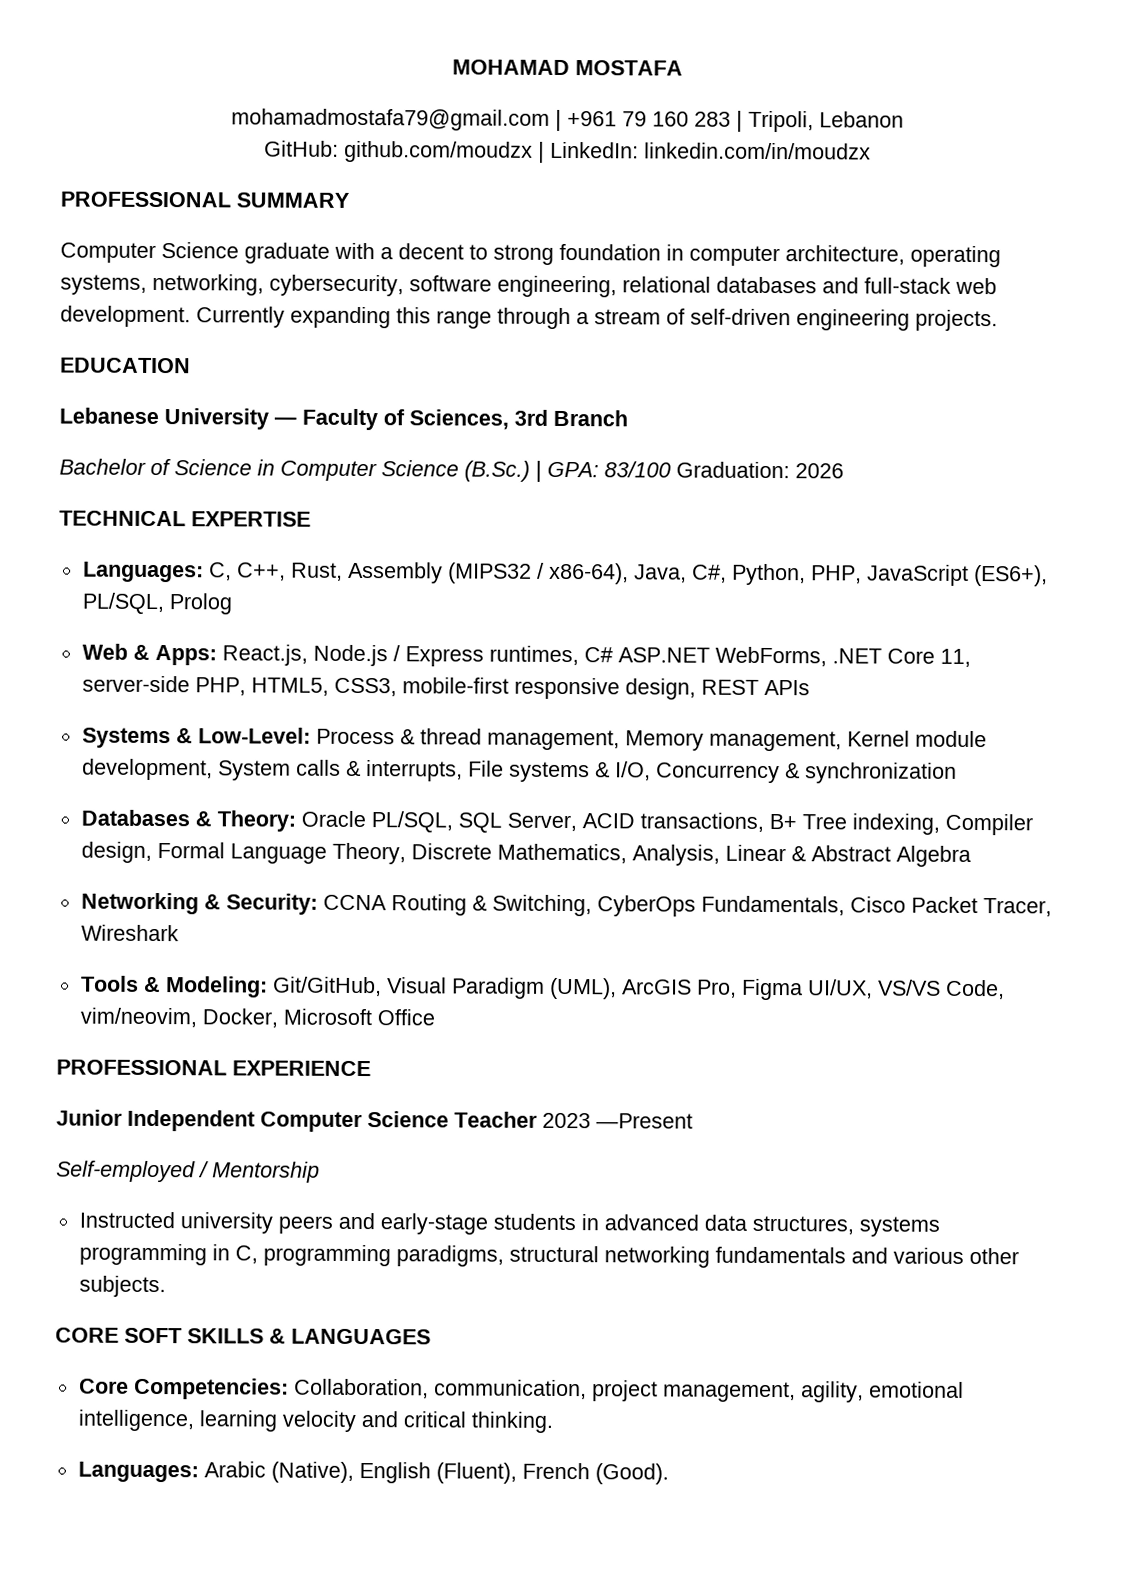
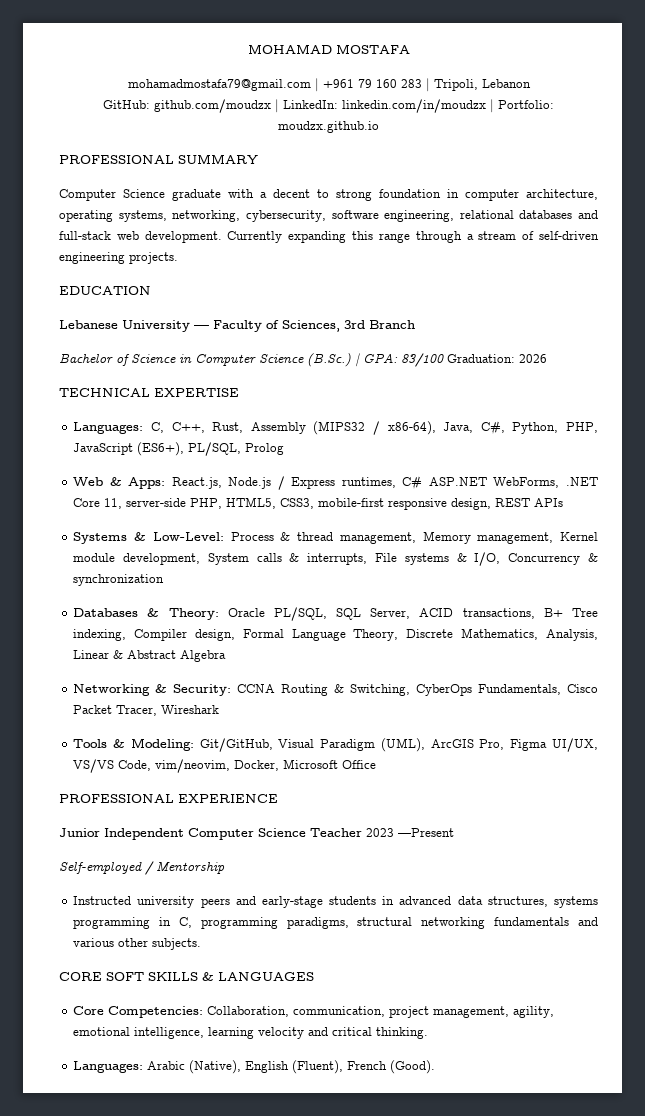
- GitHub: github.com/moudzx | LinkedIn: linkedin.com/in/moudzx
+ GitHub: github.com/moudzx | LinkedIn: linkedin.com/in/moudzx | Portfolio: moudzx.github.io

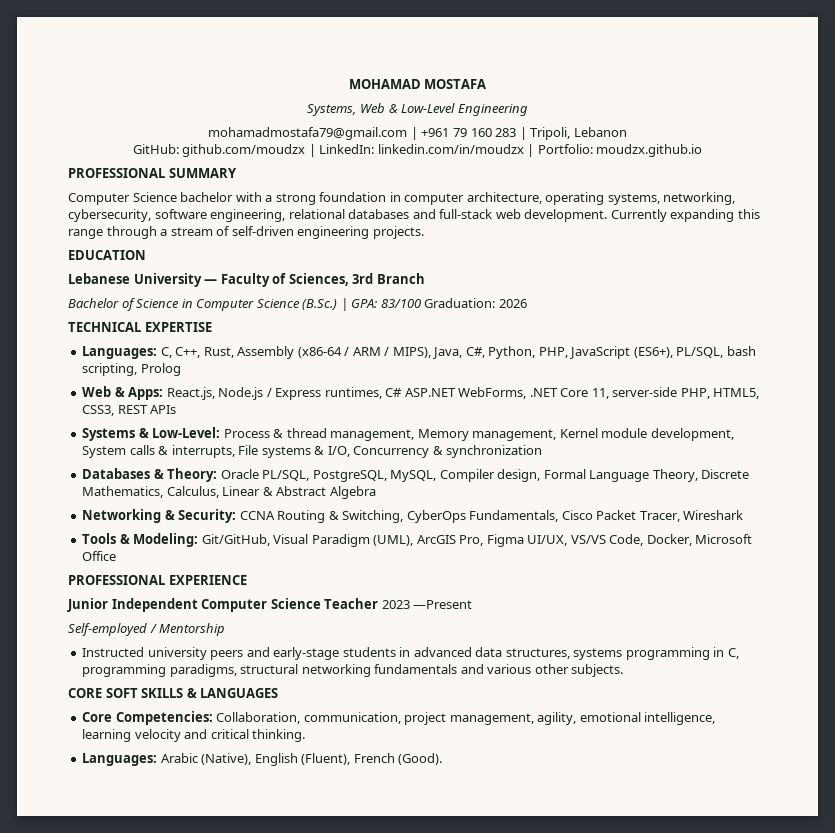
+ Systems, Web & Low-Level Engineering
- Computer Science graduate with a decent to strong foundation in computer architecture, operating systems, networking, cybersecurity, software engineering, relational databases and full-stack web development.
+ Computer Science bachelor with a strong foundation in computer architecture, operating systems, networking, cybersecurity, software engineering, relational databases and full-stack web development.
- Languages: C, C++, Rust, Assembly (MIPS32 / x86-64), Java, C#, Python, PHP, JavaScript (ES6+), PL/SQL, Prolog
+ Languages: C, C++, Rust, Assembly (x86-64 / ARM / MIPS), Java, C#, Python, PHP, JavaScript (ES6+), PL/SQL, bash scripting, Prolog
- Web & Apps: React.js, Node.js / Express runtimes, C# ASP.NET WebForms, .NET Core 11, server-side PHP, HTML5, CSS3, mobile-first responsive design, REST APIs
+ Web & Apps: React.js, Node.js / Express runtimes, C# ASP.NET WebForms, .NET Core 11, server-side PHP, HTML5, CSS3, REST APIs
- Databases & Theory: Oracle PL/SQL, SQL Server, ACID transactions, B+ Tree indexing, Compiler design, Formal Language Theory, Discrete Mathematics, Analysis, Linear & Abstract Algebra
+ Databases & Theory: Oracle PL/SQL, PostgreSQL, MySQL, Compiler design, Formal Language Theory, Discrete Mathematics, Calculus, Linear & Abstract Algebra
- Tools & Modeling: Git/GitHub, Visual Paradigm (UML), ArcGIS Pro, Figma UI/UX, VS/VS Code, vim/neovim, Docker, Microsoft Office
+ Tools & Modeling: Git/GitHub, Visual Paradigm (UML), ArcGIS Pro, Figma UI/UX, VS/VS Code, Docker, Microsoft Office

